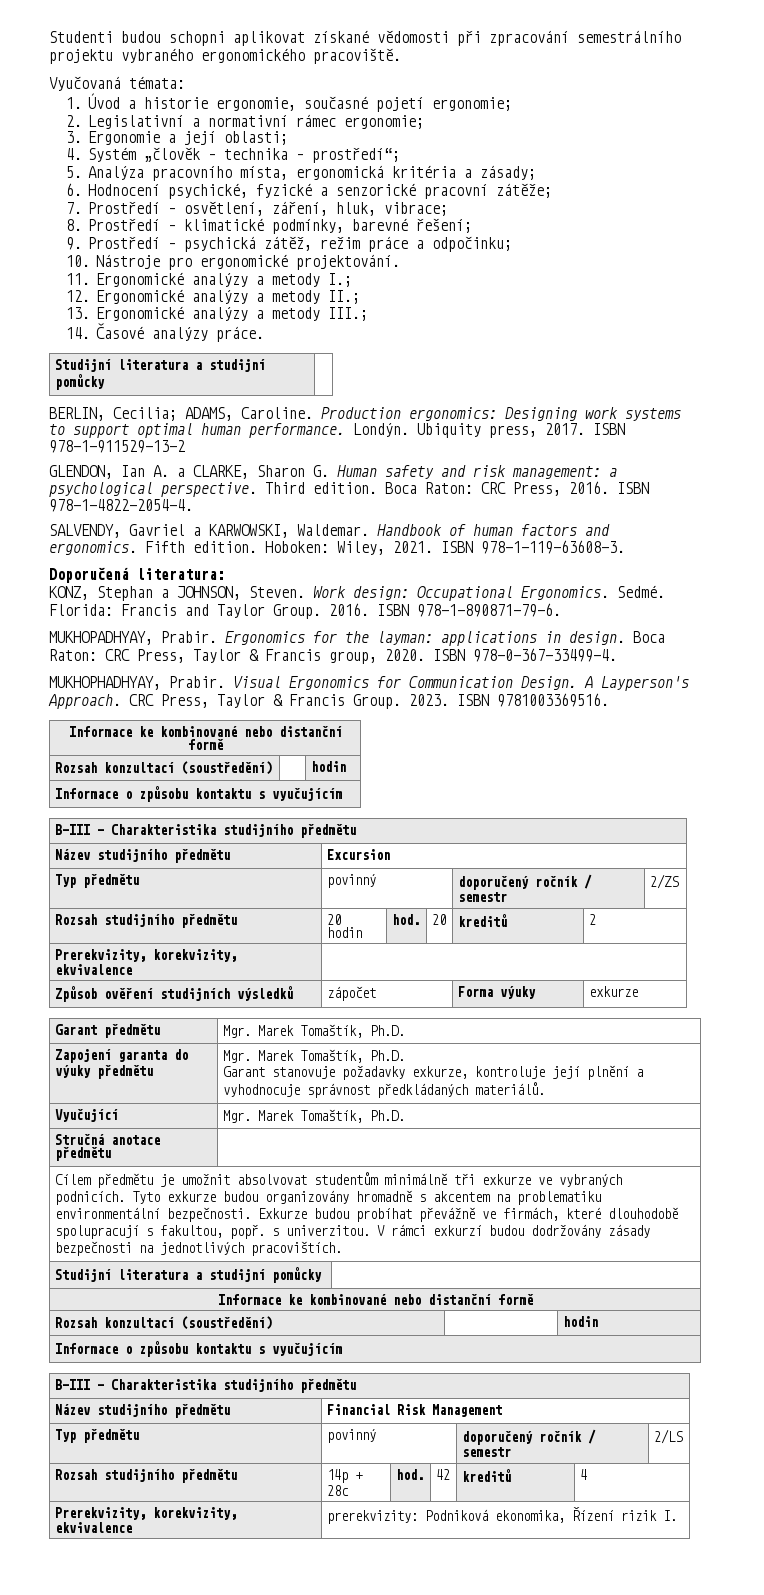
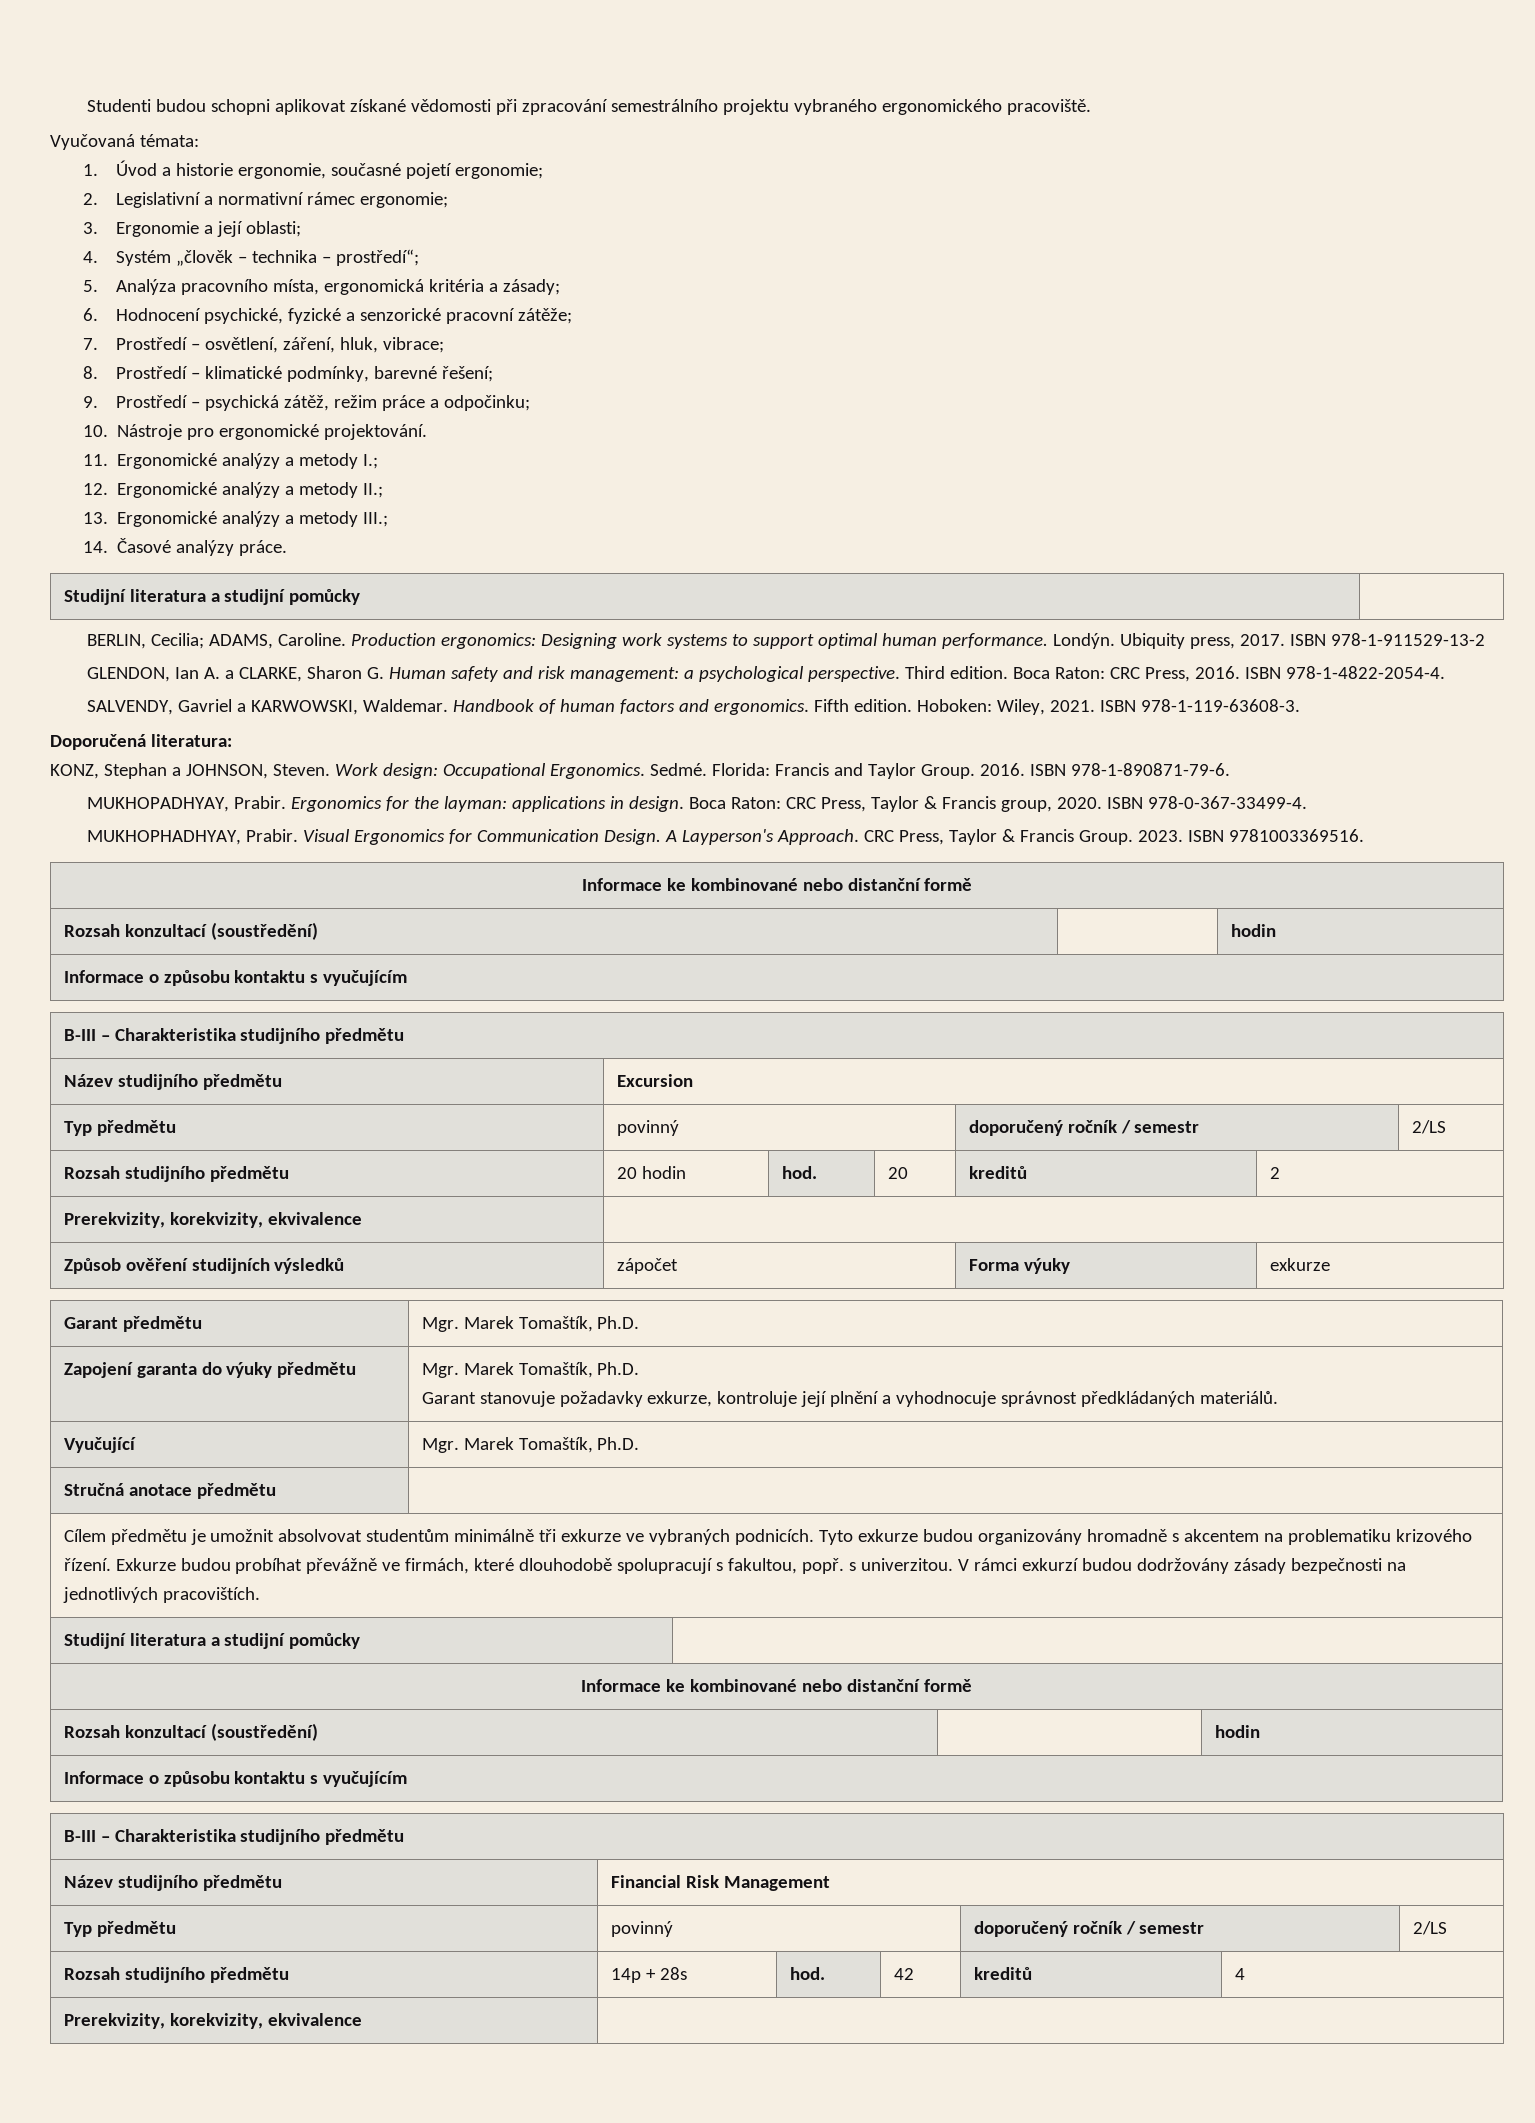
  Název studijního předmětu | Excursion
- Typ předmětu | povinný | doporučený ročník / semestr | 2/ZS
+ Typ předmětu | povinný | doporučený ročník / semestr | 2/LS
- Tyto exkurze budou organizovány hromadně s akcentem na problematiku environmentální bezpečnosti.
+ Tyto exkurze budou organizovány hromadně s akcentem na problematiku krizového řízení.
- Rozsah studijního předmětu | 14p + 28c | hod. | 42 | kreditů | 4
- Prerekvizity, korekvizity, ekvivalence | prerekvizity: Podniková ekonomika, Řízení rizik I.
+ Rozsah studijního předmětu | 14p + 28s | hod. | 42 | kreditů | 4
+ Prerekvizity, korekvizity, ekvivalence |

